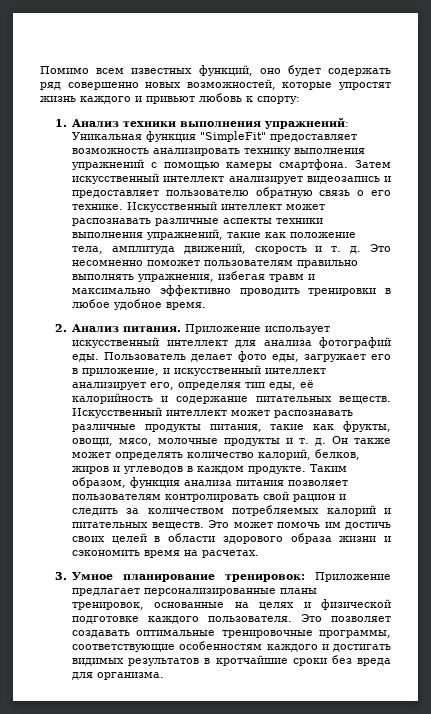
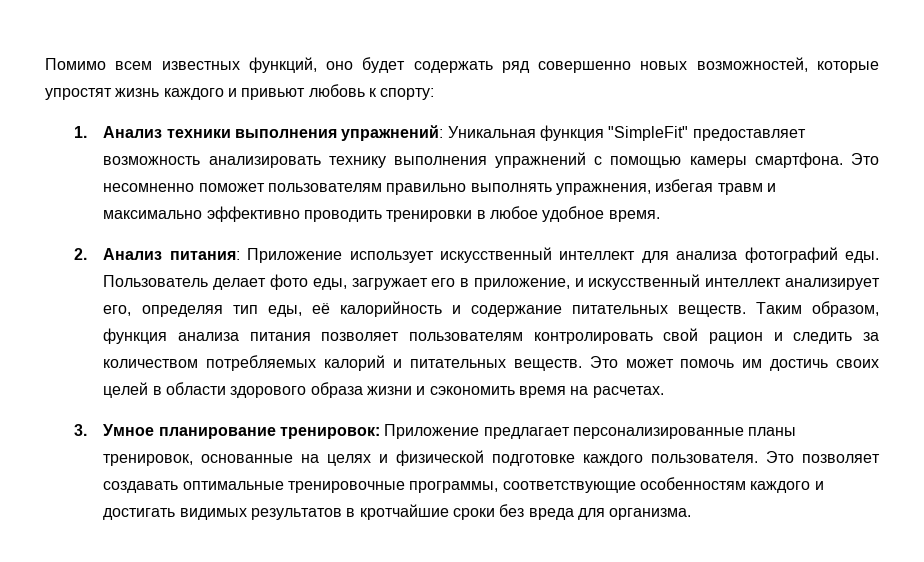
- Затем искусственный интеллект анализирует видеозапись и предоставляет пользователю обратную связь о его технике. Искусственный интеллект может распознавать различные аспекты техники выполнения упражнений, такие как положение тела, амплитуда движений, скорость и т. д.
- 2. Анализ питания. Приложение использует искусственный интеллект для анализа фотографий еды.
+ 2. Анализ питания: Приложение использует искусственный интеллект для анализа фотографий еды.
- Искусственный интеллект может распознавать различные продукты питания, такие как фрукты, овощи, мясо, молочные продукты и т. д. Он также может определять количество калорий, белков, жиров и углеводов в каждом продукте.

